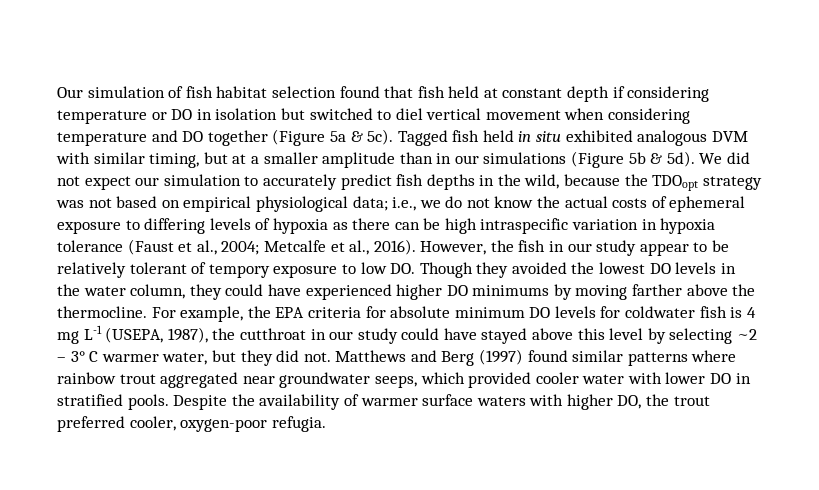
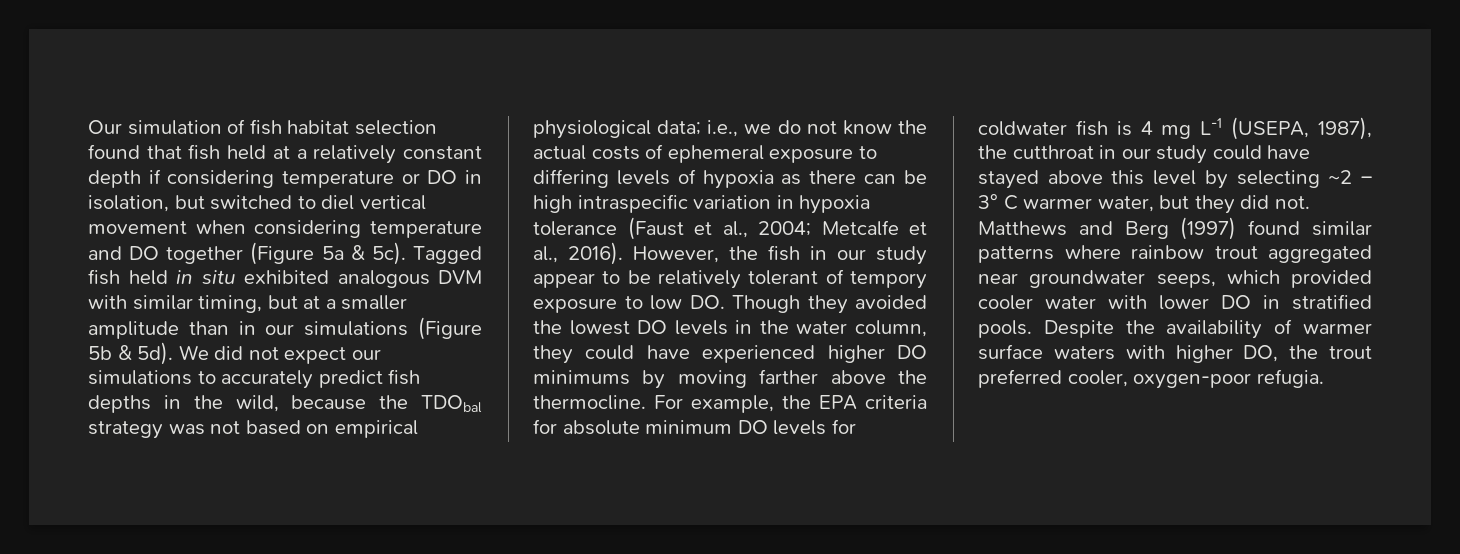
- Our simulation of fish habitat selection found that fish held at constant depth if considering temperature or DO in isolation but switched to diel vertical movement when considering temperature and DO together (Figure 5a & 5c).
+ Our simulation of fish habitat selection found that fish held at a relatively constant depth if considering temperature or DO in isolation, but switched to diel vertical movement when considering temperature and DO together (Figure 5a & 5c).
- We did not expect our simulation to accurately predict fish depths in the wild, because the TDOopt strategy was not based on empirical physiological data; i.e., we do not know the actual costs of ephemeral exposure to differing levels of hypoxia as there can be high intraspecific variation in hypoxia tolerance (Faust et al., 2004; Metcalfe et al., 2016).
+ We did not expect our simulations to accurately predict fish depths in the wild, because the TDObal strategy was not based on empirical physiological data; i.e., we do not know the actual costs of ephemeral exposure to differing levels of hypoxia as there can be high intraspecific variation in hypoxia tolerance (Faust et al., 2004; Metcalfe et al., 2016).

